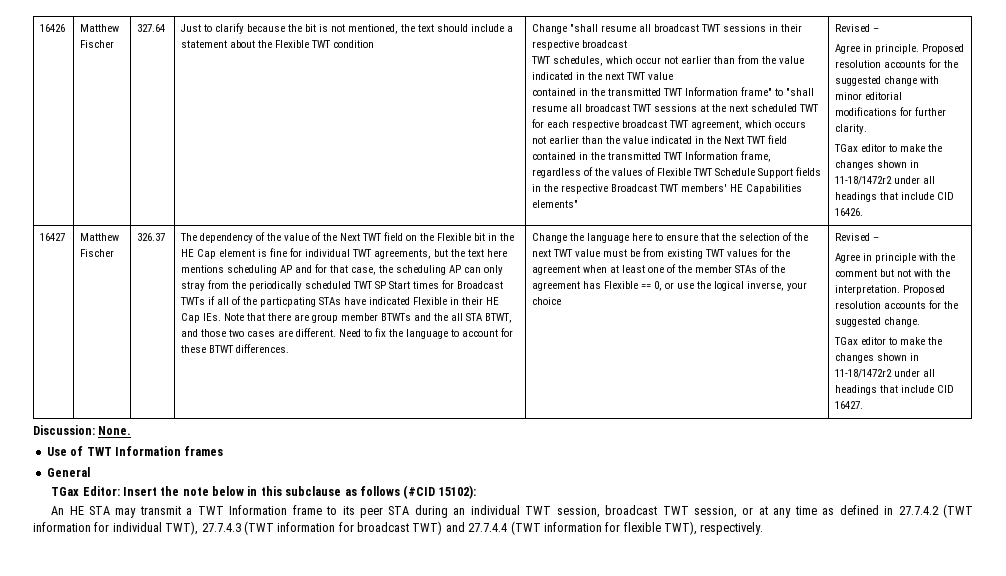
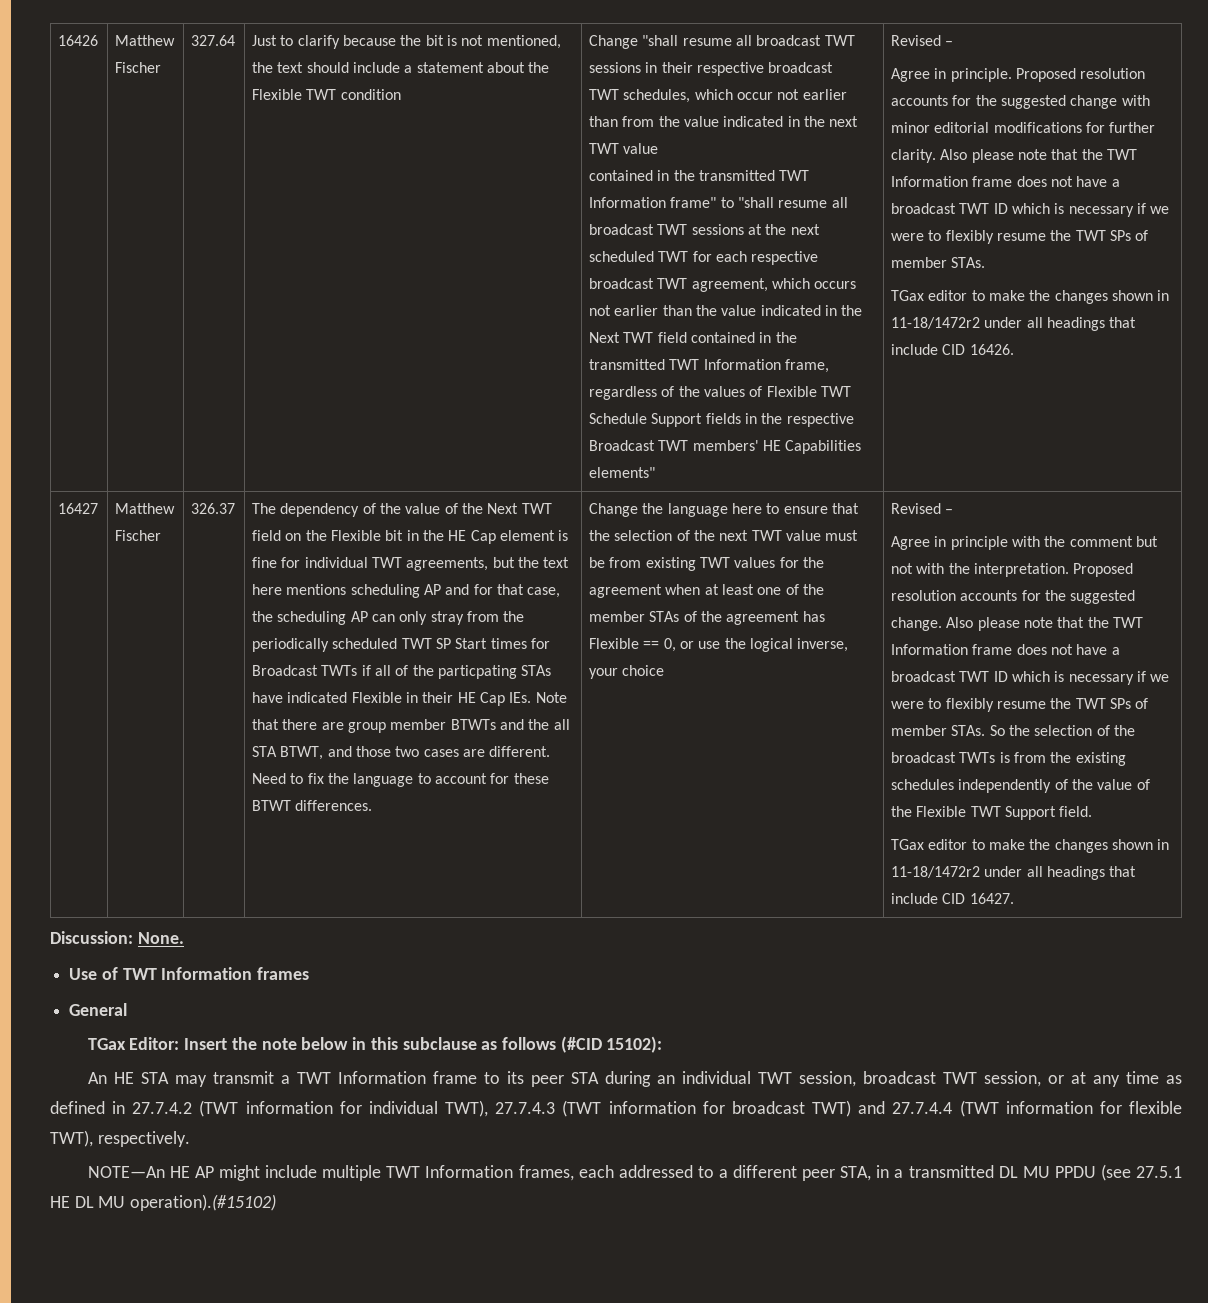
- Proposed resolution accounts for the suggested change with minor editorial modifications for further clarity.
+ Proposed resolution accounts for the suggested change with minor editorial modifications for further clarity. Also please note that the TWT Information frame does not have a broadcast TWT ID which is necessary if we were to flexibly resume the TWT SPs of member STAs.
+ Also please note that the TWT Information frame does not have a broadcast TWT ID which is necessary if we were to flexibly resume the TWT SPs of member STAs. So the selection of the broadcast TWTs is from the existing schedules independently of the value of the Flexible TWT Support field.
+ NOTE—An HE AP might include multiple TWT Information frames, each addressed to a different peer STA, in a transmitted DL MU PPDU (see 27.5.1 HE DL MU operation).(#15102)

